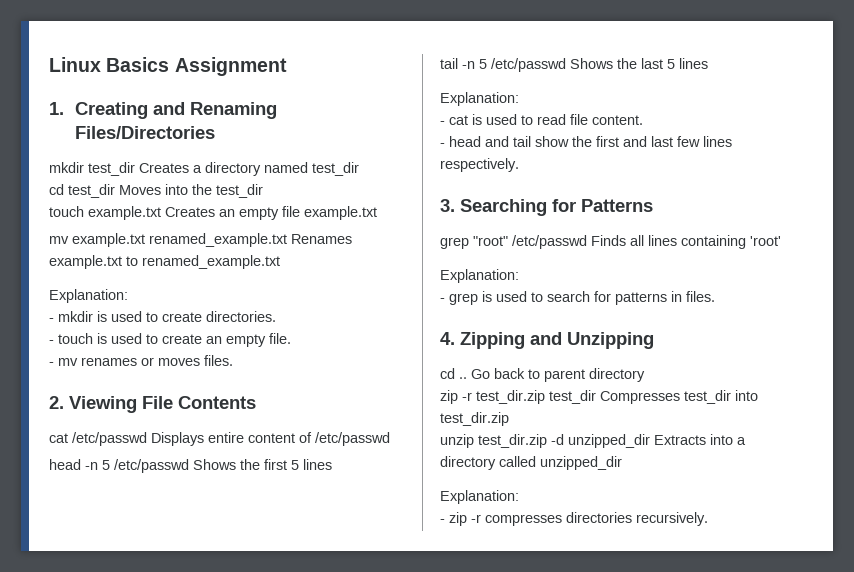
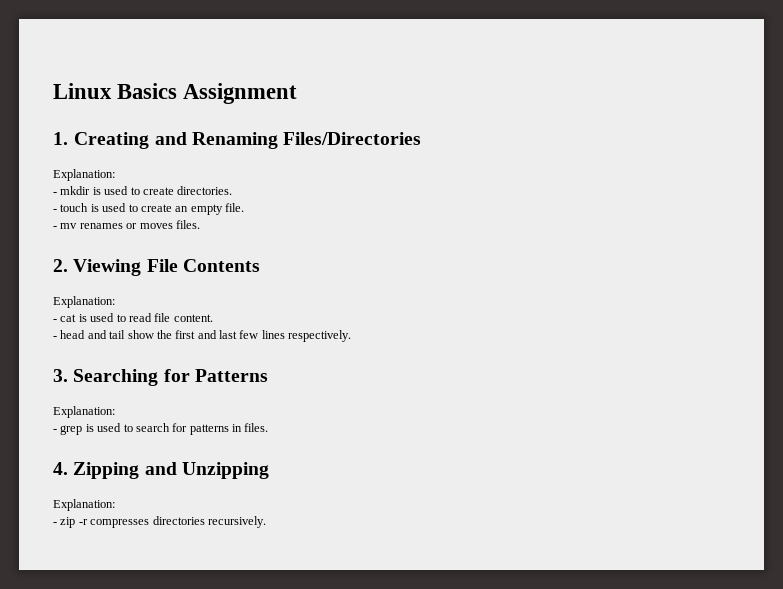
- mkdir test_dir Creates a directory named test_dir
- cd test_dir Moves into the test_dir
- touch example.txt Creates an empty file example.txt
- mv example.txt renamed_example.txt Renames example.txt to renamed_example.txt
- cat /etc/passwd Displays entire content of /etc/passwd
- head -n 5 /etc/passwd Shows the first 5 lines
- tail -n 5 /etc/passwd Shows the last 5 lines
- grep "root" /etc/passwd Finds all lines containing 'root'
- cd .. Go back to parent directory
- zip -r test_dir.zip test_dir Compresses test_dir into test_dir.zip
- unzip test_dir.zip -d unzipped_dir Extracts into a directory called unzipped_dir

